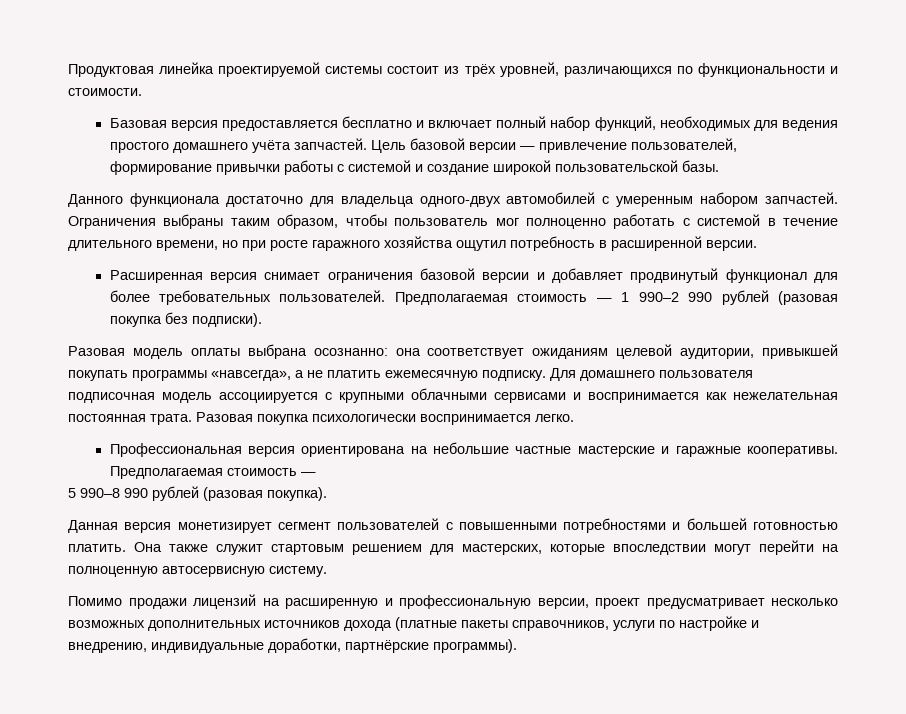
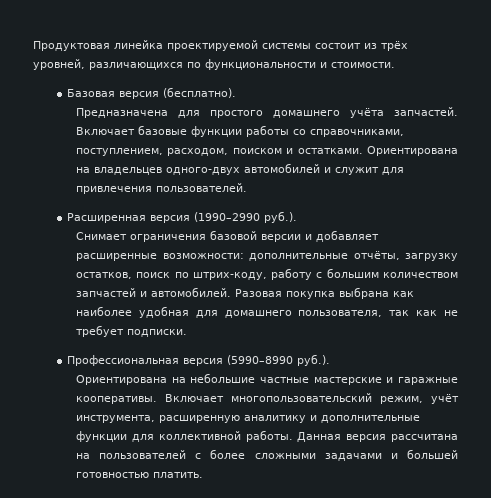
- Базовая версия предоставляется бесплатно и включает полный набор функций, необходимых для ведения простого домашнего учёта запчастей. Цель базовой версии — привлечение пользователей, формирование привычки работы с системой и создание широкой пользовательской базы.
- Данного функционала достаточно для владельца одного-двух автомобилей с умеренным набором запчастей. Ограничения выбраны таким образом, чтобы пользователь мог полноценно работать с системой в течение длительного времени, но при росте гаражного хозяйства ощутил потребность в расширенной версии.
+ Базовая версия (бесплатно).
+ Предназначена для простого домашнего учёта запчастей. Включает базовые функции работы со справочниками, поступлением, расходом, поиском и остатками. Ориентирована на владельцев одного-двух автомобилей и служит для привлечения пользователей.
- Расширенная версия снимает ограничения базовой версии и добавляет продвинутый функционал для более требовательных пользователей. Предполагаемая стоимость — 1 990–2 990 рублей (разовая покупка без подписки).
- Разовая модель оплаты выбрана осознанно: она соответствует ожиданиям целевой аудитории, привыкшей покупать программы «навсегда», а не платить ежемесячную подписку. Для домашнего пользователя подписочная модель ассоциируется с крупными облачными сервисами и воспринимается как нежелательная постоянная трата. Разовая покупка психологически воспринимается легко.
+ Расширенная версия (1990–2990 руб.).
+ Снимает ограничения базовой версии и добавляет расширенные возможности: дополнительные отчёты, загрузку остатков, поиск по штрих-коду, работу с большим количеством запчастей и автомобилей. Разовая покупка выбрана как наиболее удобная для домашнего пользователя, так как не требует подписки.
- Профессиональная версия ориентирована на небольшие частные мастерские и гаражные кооперативы. Предполагаемая стоимость —
- 5 990–8 990 рублей (разовая покупка).
- Данная версия монетизирует сегмент пользователей с повышенными потребностями и большей готовностью платить. Она также служит стартовым решением для мастерских, которые впоследствии могут перейти на полноценную автосервисную систему.
- Помимо продажи лицензий на расширенную и профессиональную версии, проект предусматривает несколько возможных дополнительных источников дохода (платные пакеты справочников, услуги по настройке и внедрению, индивидуальные доработки, партнёрские программы).
+ Профессиональная версия (5990–8990 руб.).
+ Ориентирована на небольшие частные мастерские и гаражные кооперативы. Включает многопользовательский режим, учёт инструмента, расширенную аналитику и дополнительные функции для коллективной работы. Данная версия рассчитана на пользователей с более сложными задачами и большей готовностью платить.

